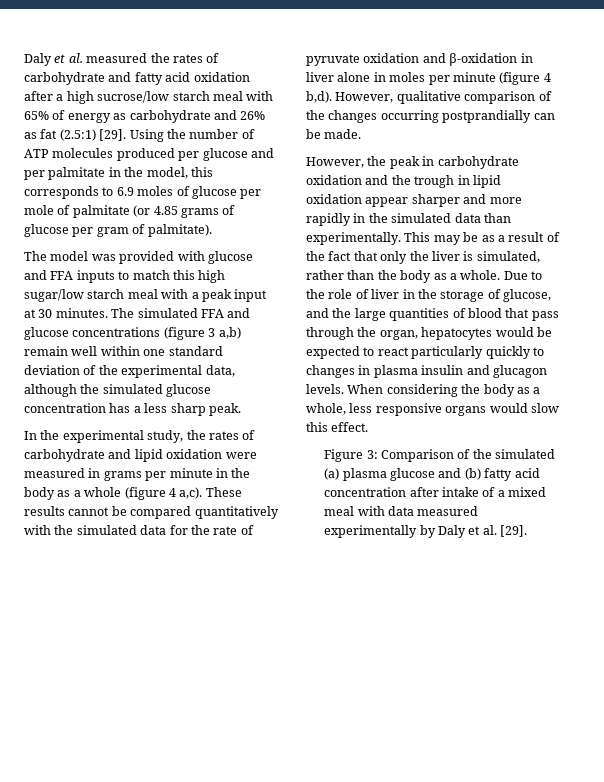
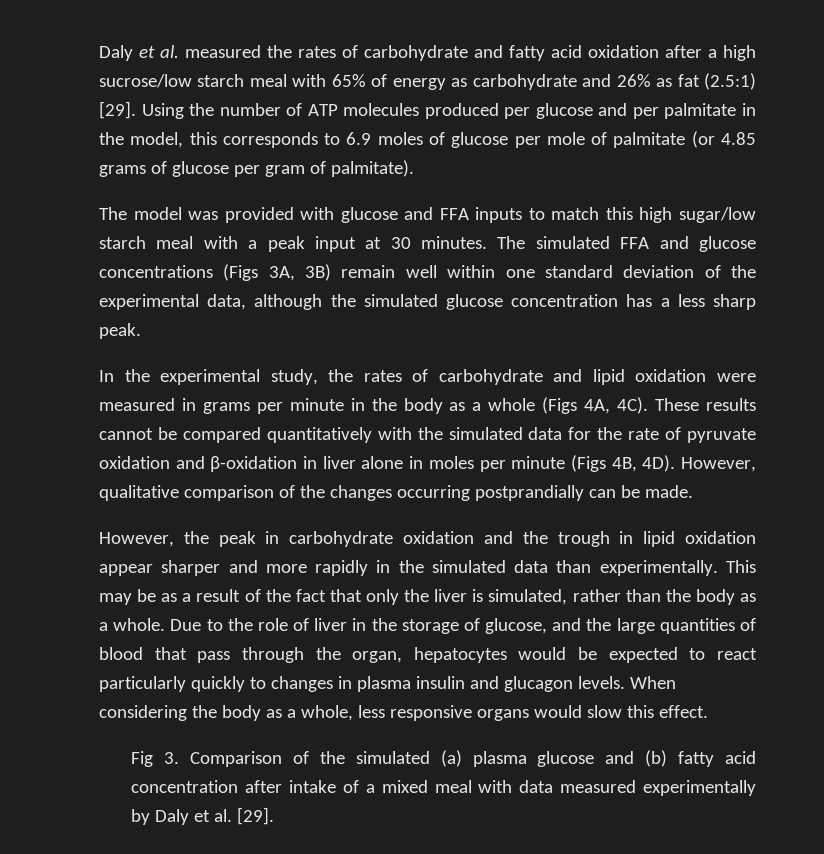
- The simulated FFA and glucose concentrations (figure 3 a,b) remain well within one standard deviation of the experimental data, although the simulated glucose concentration has a less sharp peak.
+ The simulated FFA and glucose concentrations (Figs 3A, 3B) remain well within one standard deviation of the experimental data, although the simulated glucose concentration has a less sharp peak.
- In the experimental study, the rates of carbohydrate and lipid oxidation were measured in grams per minute in the body as a whole (figure 4 a,c).
+ In the experimental study, the rates of carbohydrate and lipid oxidation were measured in grams per minute in the body as a whole (Figs 4A, 4C).
- These results cannot be compared quantitatively with the simulated data for the rate of pyruvate oxidation and β-oxidation in liver alone in moles per minute (figure 4 b,d).
+ These results cannot be compared quantitatively with the simulated data for the rate of pyruvate oxidation and β-oxidation in liver alone in moles per minute (Figs 4B, 4D).
- Figure 3: Comparison of the simulated (a) plasma glucose and (b) fatty acid concentration after intake of a mixed meal with data measured experimentally by Daly et al. [29].
+ Fig 3. Comparison of the simulated (a) plasma glucose and (b) fatty acid concentration after intake of a mixed meal with data measured experimentally by Daly et al. [29].

